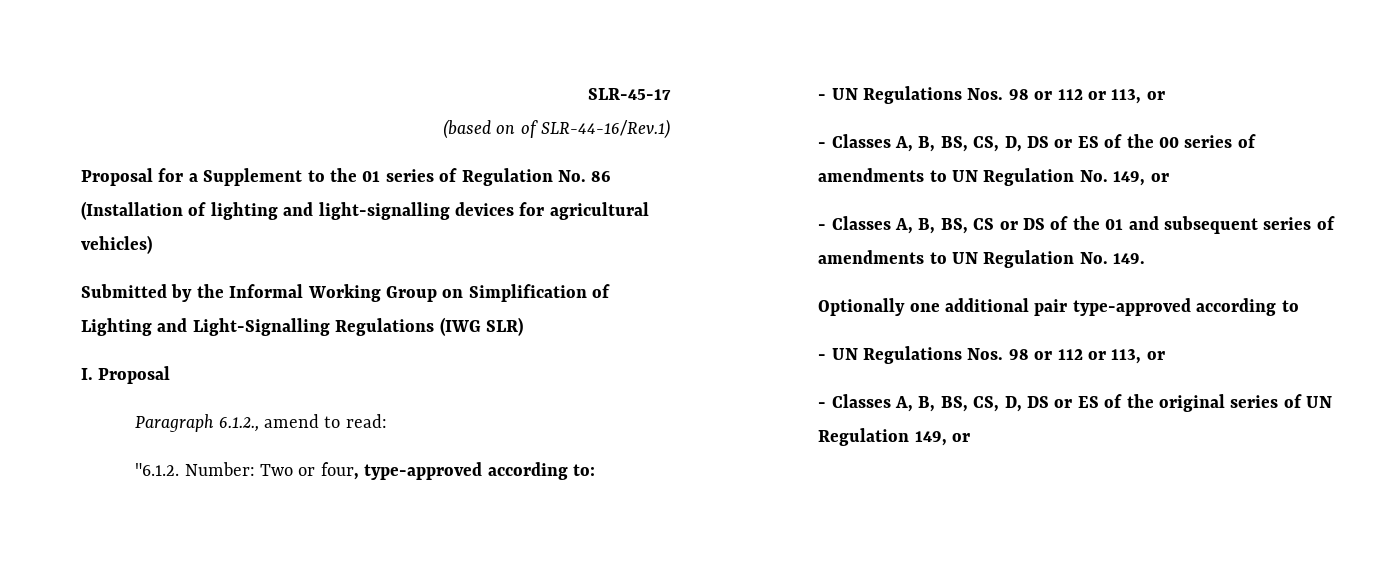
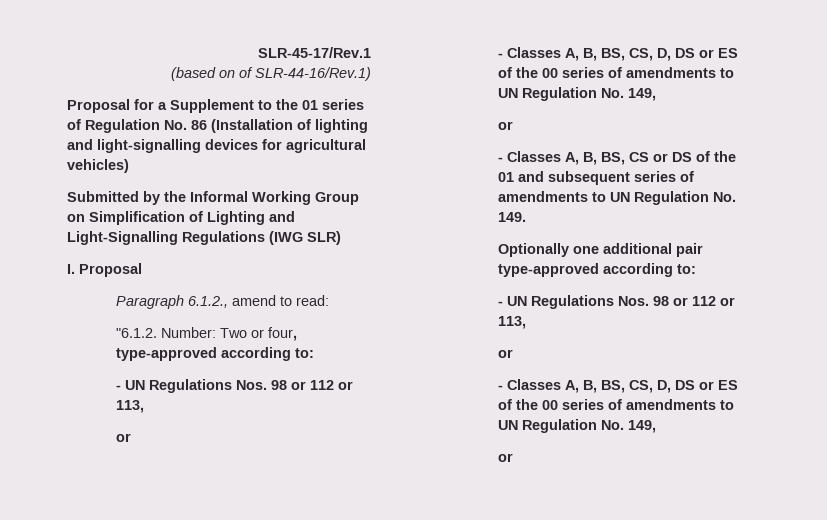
- SLR-45-17
+ SLR-45-17/Rev.1
  "6.1.2. Number: Two or four, type-approved according to:
- - UN Regulations Nos. 98 or 112 or 113, or
- - Classes A, B, BS, CS, D, DS or ES of the 00 series of amendments to UN Regulation No. 149, or
+ - UN Regulations Nos. 98 or 112 or 113,
+ or
+ - Classes A, B, BS, CS, D, DS or ES of the 00 series of amendments to UN Regulation No. 149,
+ or
- Optionally one additional pair type-approved according to
- - UN Regulations Nos. 98 or 112 or 113, or
- - Classes A, B, BS, CS, D, DS or ES of the original series of UN Regulation 149, or
+ Optionally one additional pair type-approved according to:
+ - UN Regulations Nos. 98 or 112 or 113,
+ or
+ - Classes A, B, BS, CS, D, DS or ES of the 00 series of amendments to UN Regulation No. 149,
+ or

